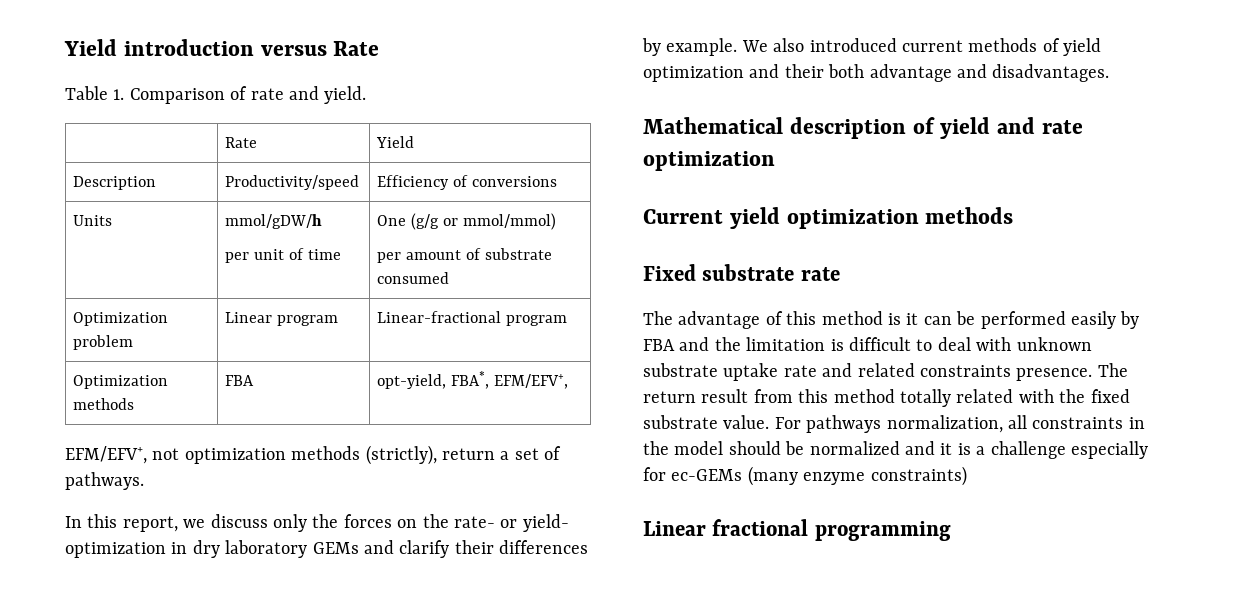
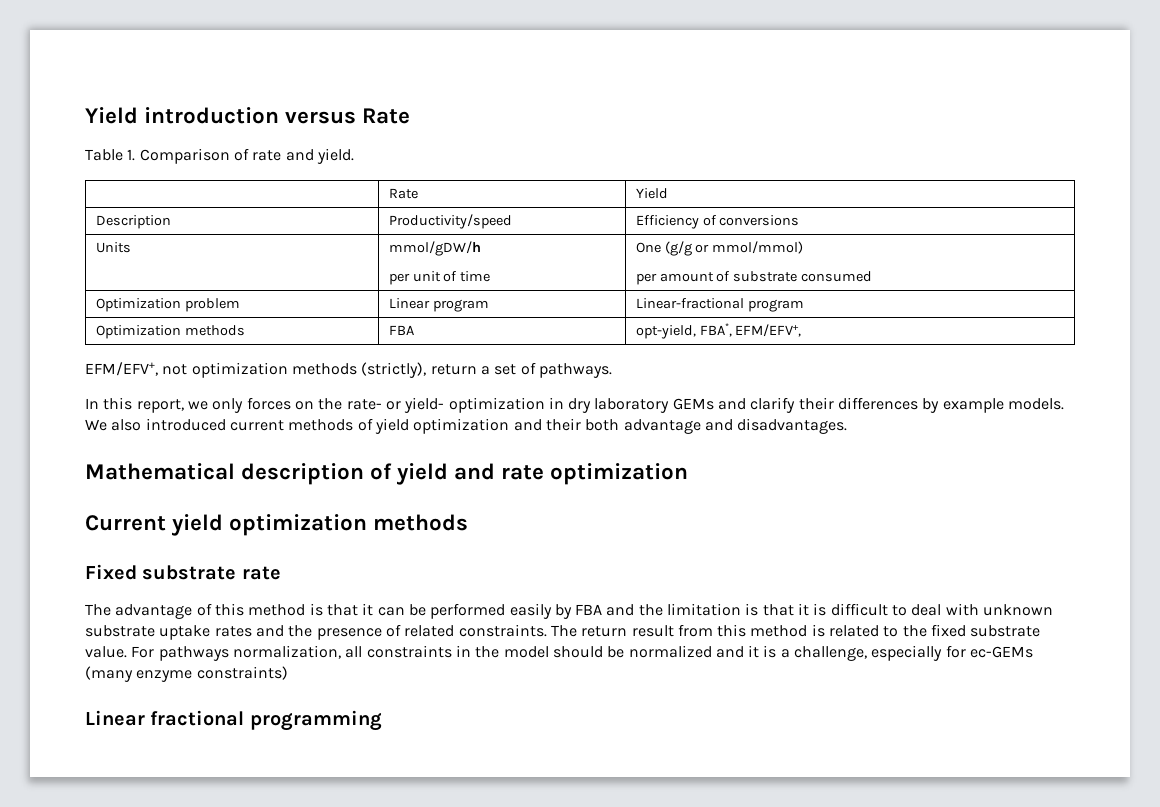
- In this report, we discuss only the forces on the rate- or yield- optimization in dry laboratory GEMs and clarify their differences by example.
+ In this report, we only forces on the rate- or yield- optimization in dry laboratory GEMs and clarify their differences by example models.
- The advantage of this method is it can be performed easily by FBA and the limitation is difficult to deal with unknown substrate uptake rate and related constraints presence.
+ The advantage of this method is that it can be performed easily by FBA and the limitation is that it is difficult to deal with unknown substrate uptake rates and the presence of related constraints.
- The return result from this method totally related with the fixed substrate value.
+ The return result from this method is related to the fixed substrate value.
- For pathways normalization, all constraints in the model should be normalized and it is a challenge especially for ec-GEMs (many enzyme constraints)
+ For pathways normalization, all constraints in the model should be normalized and it is a challenge, especially for ec-GEMs (many enzyme constraints)

